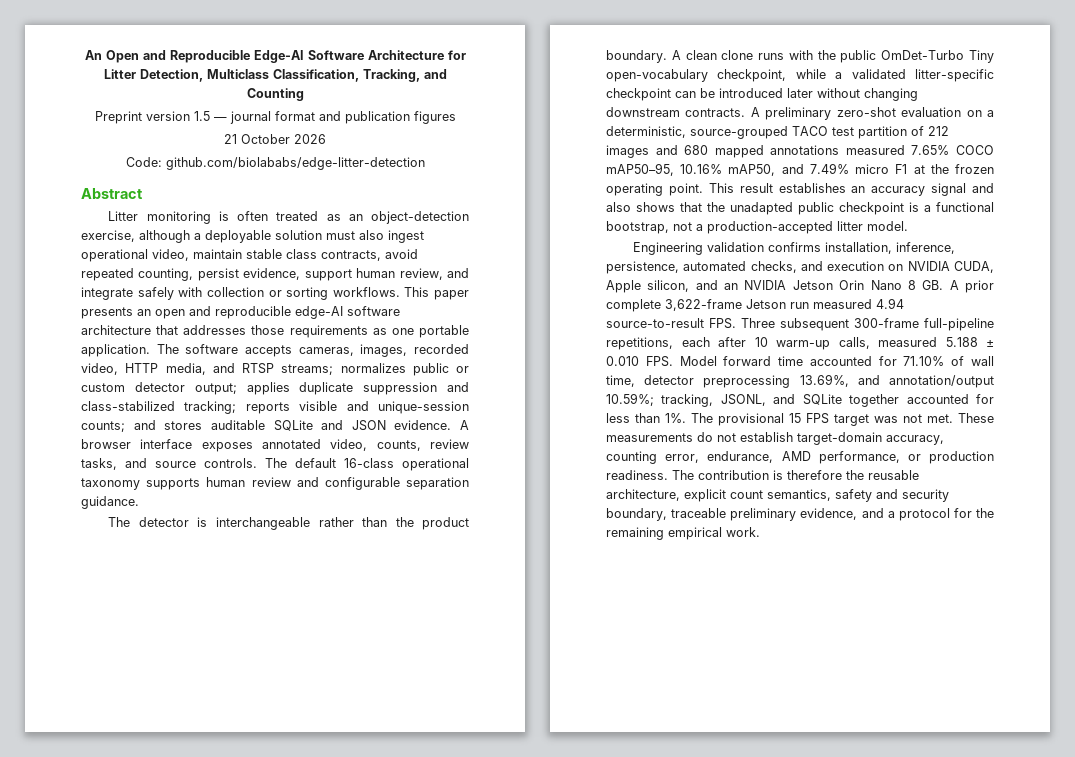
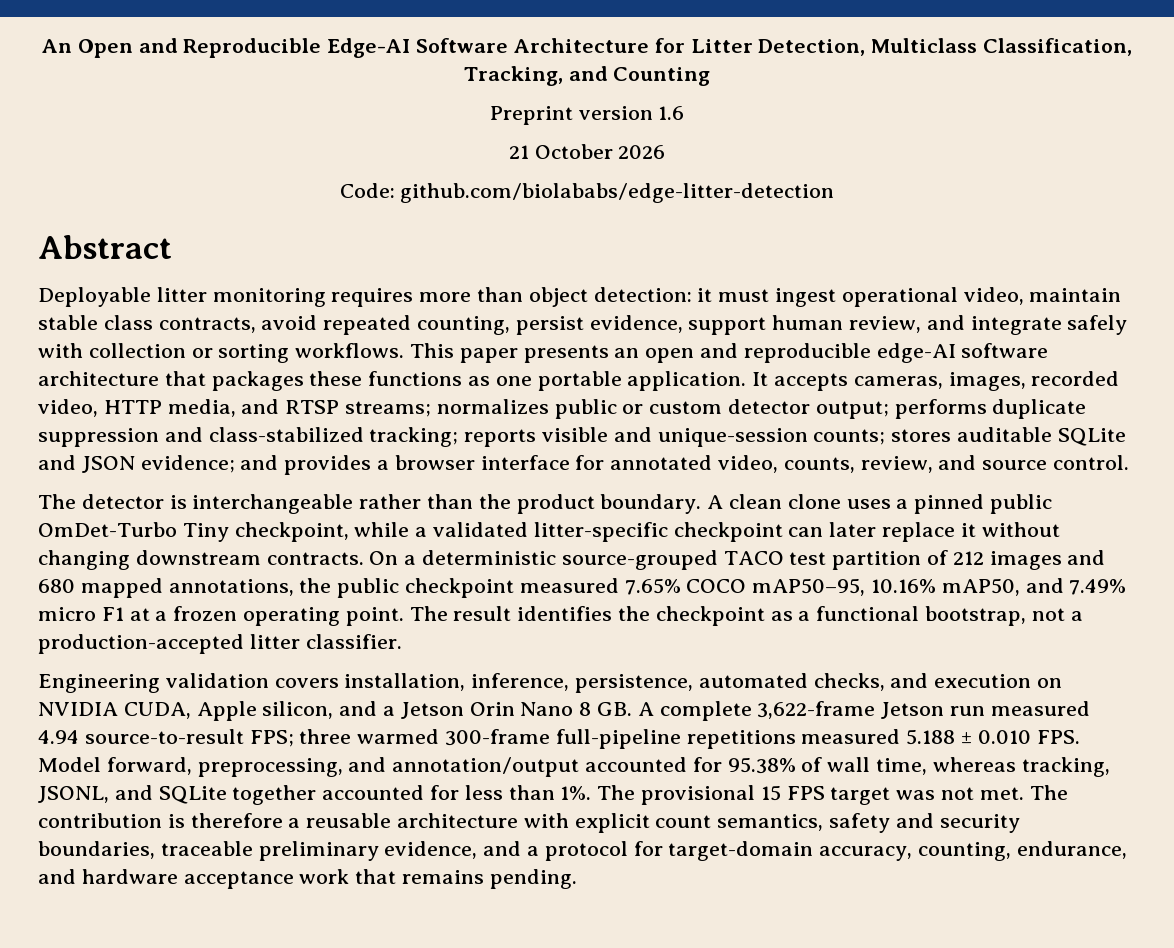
- Preprint version 1.5 — journal format and publication figures
+ Preprint version 1.6
- Litter monitoring is often treated as an object-detection exercise, although a deployable solution must also ingest operational video, maintain stable class contracts, avoid repeated counting, persist evidence, support human review, and integrate safely with collection or sorting workflows.
+ Deployable litter monitoring requires more than object detection: it must ingest operational video, maintain stable class contracts, avoid repeated counting, persist evidence, support human review, and integrate safely with collection or sorting workflows.
- This paper presents an open and reproducible edge-AI software architecture that addresses those requirements as one portable application.
+ This paper presents an open and reproducible edge-AI software architecture that packages these functions as one portable application.
- The software accepts cameras, images, recorded video, HTTP media, and RTSP streams; normalizes public or custom detector output; applies duplicate suppression and class-stabilized tracking; reports visible and unique-session counts; and stores auditable SQLite and JSON evidence. A browser interface exposes annotated video, counts, review tasks, and source controls. The default 16-class operational taxonomy supports human review and configurable separation guidance.
+ It accepts cameras, images, recorded video, HTTP media, and RTSP streams; normalizes public or custom detector output; performs duplicate suppression and class-stabilized tracking; reports visible and unique-session counts; stores auditable SQLite and JSON evidence; and provides a browser interface for annotated video, counts, review, and source control.
- A clean clone runs with the public OmDet-Turbo Tiny open-vocabulary checkpoint, while a validated litter-specific checkpoint can be introduced later without changing downstream contracts.
+ A clean clone uses a pinned public OmDet-Turbo Tiny checkpoint, while a validated litter-specific checkpoint can later replace it without changing downstream contracts.
- A preliminary zero-shot evaluation on a deterministic, source-grouped TACO test partition of 212 images and 680 mapped annotations measured 7.65% COCO mAP50–95, 10.16% mAP50, and 7.49% micro F1 at the frozen operating point.
+ On a deterministic source-grouped TACO test partition of 212 images and 680 mapped annotations, the public checkpoint measured 7.65% COCO mAP50–95, 10.16% mAP50, and 7.49% micro F1 at a frozen operating point.
- This result establishes an accuracy signal and also shows that the unadapted public checkpoint is a functional bootstrap, not a production-accepted litter model.
+ The result identifies the checkpoint as a functional bootstrap, not a production-accepted litter classifier.
- Engineering validation confirms installation, inference, persistence, automated checks, and execution on NVIDIA CUDA, Apple silicon, and an NVIDIA Jetson Orin Nano 8 GB. A prior complete 3,622-frame Jetson run measured 4.94 source-to-result FPS. Three subsequent 300-frame full-pipeline repetitions, each after 10 warm-up calls, measured 5.188 ± 0.010 FPS. Model forward time accounted for 71.10% of wall time, detector preprocessing 13.69%, and annotation/output 10.59%; tracking, JSONL, and SQLite together accounted for less than 1%.
+ Engineering validation covers installation, inference, persistence, automated checks, and execution on NVIDIA CUDA, Apple silicon, and a Jetson Orin Nano 8 GB. A complete 3,622-frame Jetson run measured 4.94 source-to-result FPS; three warmed 300-frame full-pipeline repetitions measured 5.188 ± 0.010 FPS. Model forward, preprocessing, and annotation/output accounted for 95.38% of wall time, whereas tracking, JSONL, and SQLite together accounted for less than 1%.
- These measurements do not establish target-domain accuracy, counting error, endurance, AMD performance, or production readiness. The contribution is therefore the reusable architecture, explicit count semantics, safety and security boundary, traceable preliminary evidence, and a protocol for the remaining empirical work.
+ The contribution is therefore a reusable architecture with explicit count semantics, safety and security boundaries, traceable preliminary evidence, and a protocol for target-domain accuracy, counting, endurance, and hardware acceptance work that remains pending.

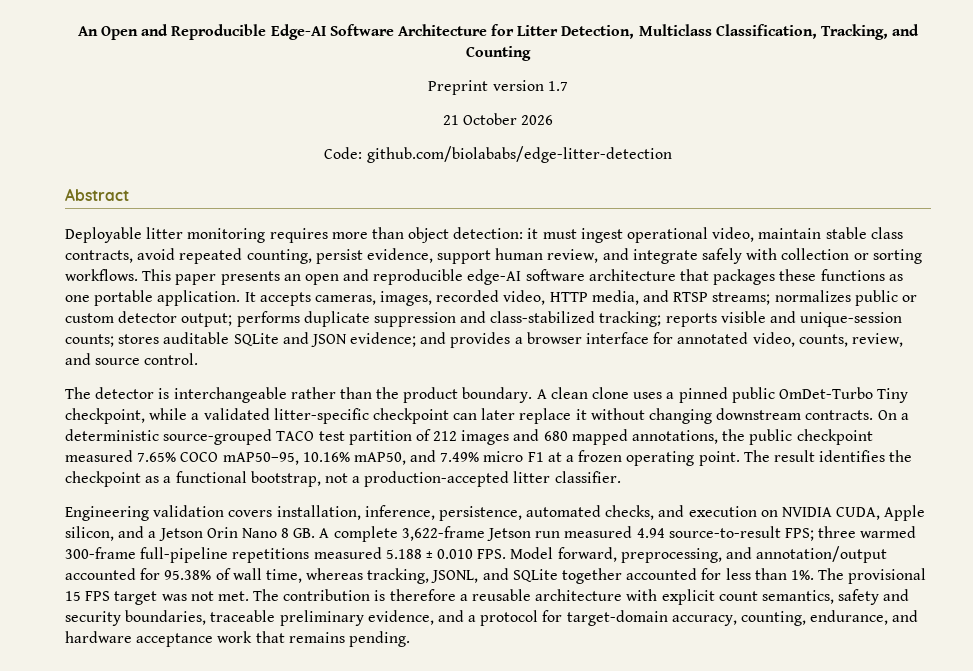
- Preprint version 1.6
+ Preprint version 1.7

